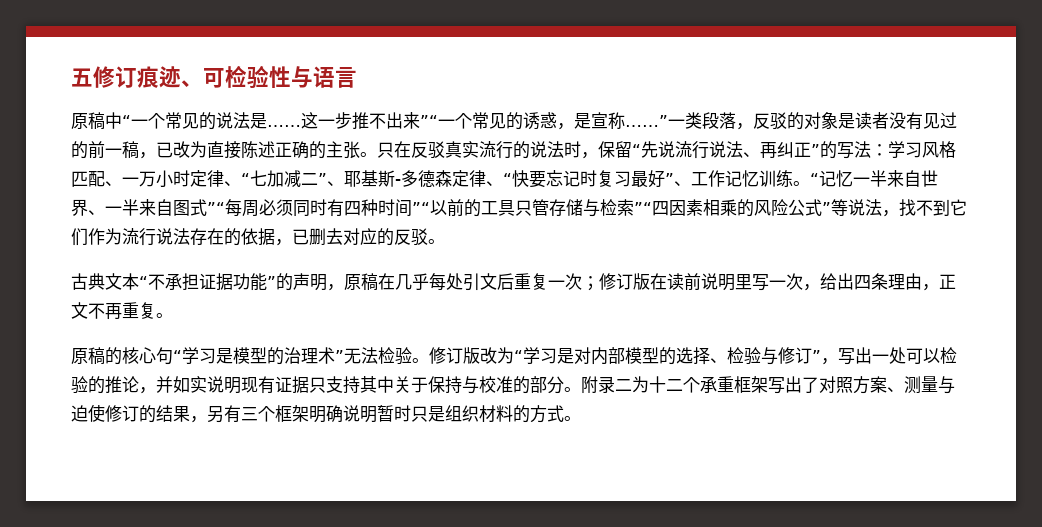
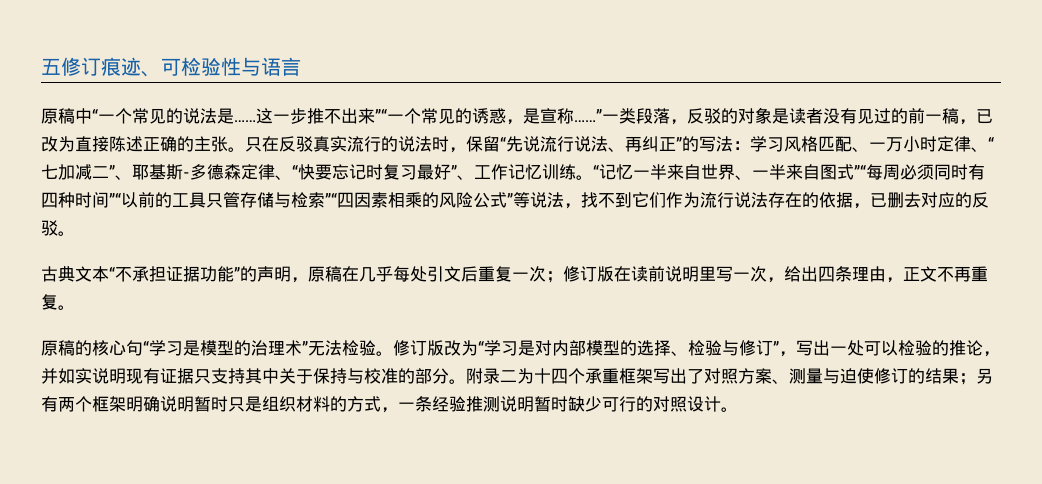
- 附录二为十二个承重框架写出了对照方案、测量与迫使修订的结果，另有三个框架明确说明暂时只是组织材料的方式。
+ 附录二为十四个承重框架写出了对照方案、测量与迫使修订的结果；另有两个框架明确说明暂时只是组织材料的方式，一条经验推测说明暂时缺少可行的对照设计。

